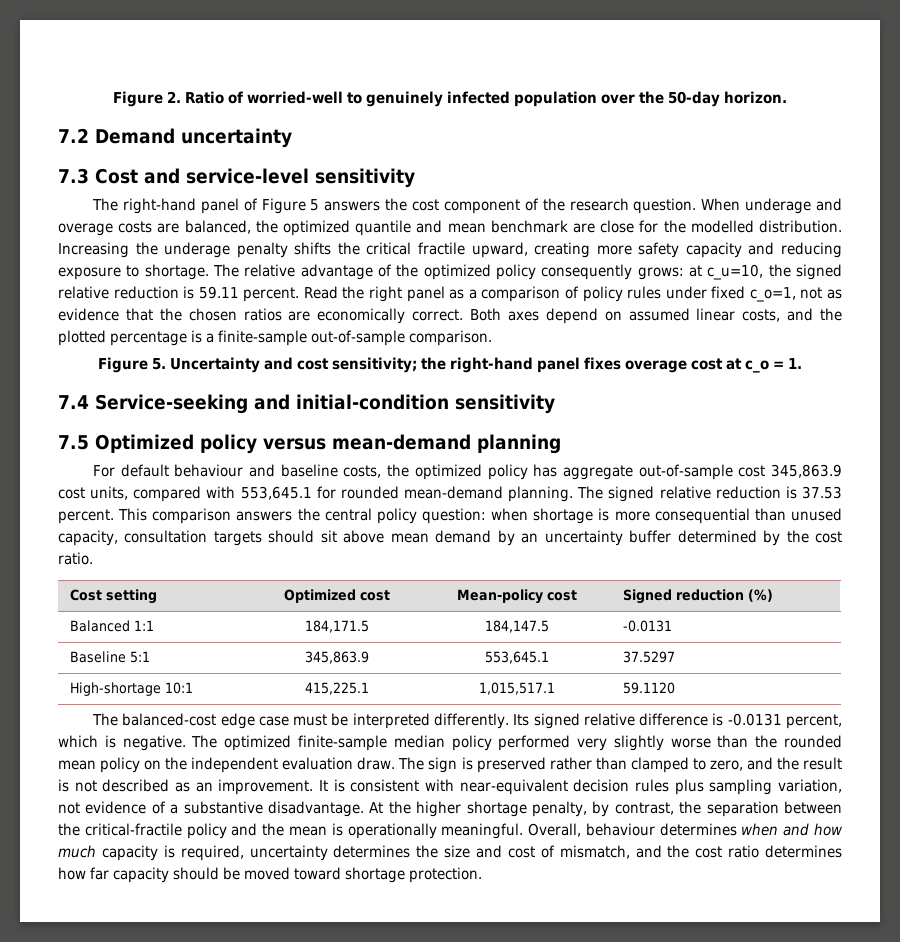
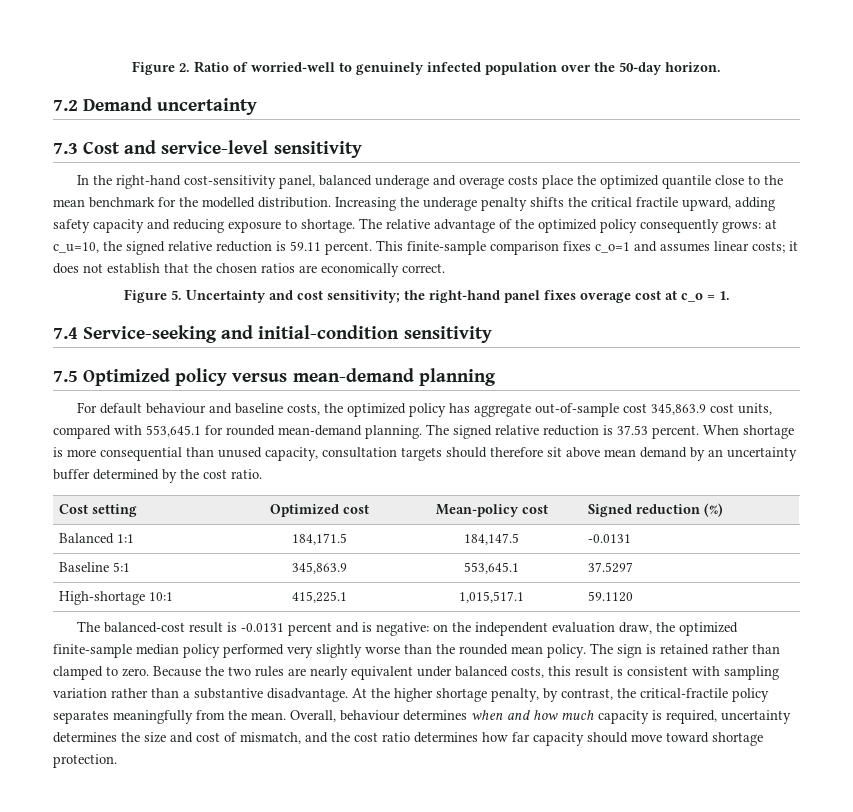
- The right-hand panel of Figure 5 answers the cost component of the research question. When underage and overage costs are balanced, the optimized quantile and mean benchmark are close for the modelled distribution.
+ In the right-hand cost-sensitivity panel, balanced underage and overage costs place the optimized quantile close to the mean benchmark for the modelled distribution.
- Increasing the underage penalty shifts the critical fractile upward, creating more safety capacity and reducing exposure to shortage.
+ Increasing the underage penalty shifts the critical fractile upward, adding safety capacity and reducing exposure to shortage.
- Read the right panel as a comparison of policy rules under fixed c_o=1, not as evidence that the chosen ratios are economically correct. Both axes depend on assumed linear costs, and the plotted percentage is a finite-sample out-of-sample comparison.
+ This finite-sample comparison fixes c_o=1 and assumes linear costs; it does not establish that the chosen ratios are economically correct.
- This comparison answers the central policy question: when shortage is more consequential than unused capacity, consultation targets should sit above mean demand by an uncertainty buffer determined by the cost ratio.
+ When shortage is more consequential than unused capacity, consultation targets should therefore sit above mean demand by an uncertainty buffer determined by the cost ratio.
- The balanced-cost edge case must be interpreted differently. Its signed relative difference is -0.0131 percent, which is negative. The optimized finite-sample median policy performed very slightly worse than the rounded mean policy on the independent evaluation draw.
+ The balanced-cost result is -0.0131 percent and is negative: on the independent evaluation draw, the optimized finite-sample median policy performed very slightly worse than the rounded mean policy.
- The sign is preserved rather than clamped to zero, and the result is not described as an improvement. It is consistent with near-equivalent decision rules plus sampling variation, not evidence of a substantive disadvantage.
+ The sign is retained rather than clamped to zero. Because the two rules are nearly equivalent under balanced costs, this result is consistent with sampling variation rather than a substantive disadvantage.
- At the higher shortage penalty, by contrast, the separation between the critical-fractile policy and the mean is operationally meaningful.
+ At the higher shortage penalty, by contrast, the critical-fractile policy separates meaningfully from the mean.
- Overall, behaviour determines when and how much capacity is required, uncertainty determines the size and cost of mismatch, and the cost ratio determines how far capacity should be moved toward shortage protection.
+ Overall, behaviour determines when and how much capacity is required, uncertainty determines the size and cost of mismatch, and the cost ratio determines how far capacity should move toward shortage protection.

